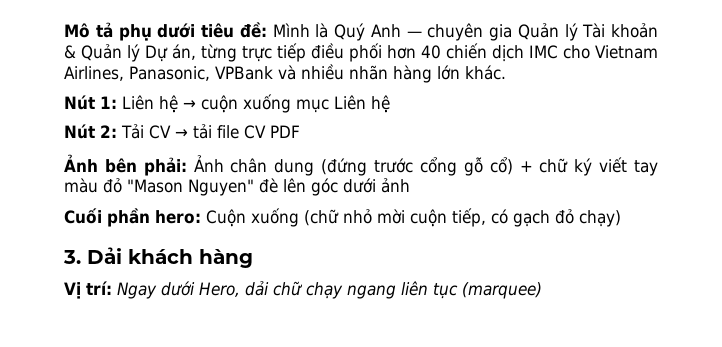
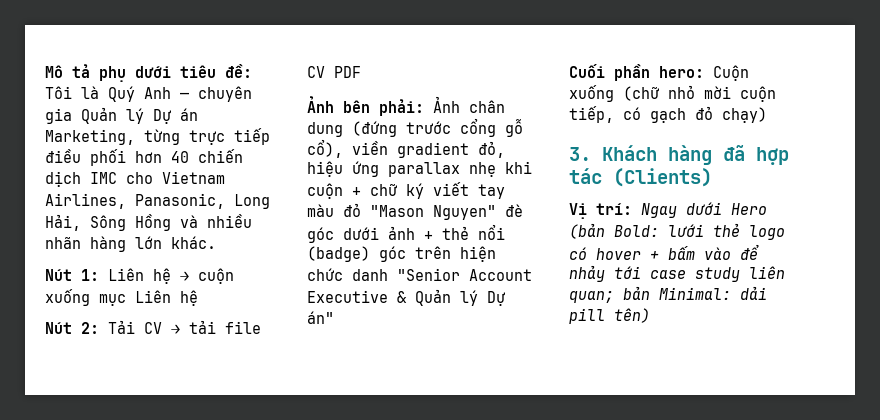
- Mô tả phụ dưới tiêu đề: Mình là Quý Anh — chuyên gia Quản lý Tài khoản & Quản lý Dự án, từng trực tiếp điều phối hơn 40 chiến dịch IMC cho Vietnam Airlines, Panasonic, VPBank và nhiều nhãn hàng lớn khác.
+ Mô tả phụ dưới tiêu đề: Tôi là Quý Anh — chuyên gia Quản lý Dự án Marketing, từng trực tiếp điều phối hơn 40 chiến dịch IMC cho Vietnam Airlines, Panasonic, Long Hải, Sông Hồng và nhiều nhãn hàng lớn khác.
- Ảnh bên phải: Ảnh chân dung (đứng trước cổng gỗ cổ) + chữ ký viết tay màu đỏ "Mason Nguyen" đè lên góc dưới ảnh
+ Ảnh bên phải: Ảnh chân dung (đứng trước cổng gỗ cổ), viền gradient đỏ, hiệu ứng parallax nhẹ khi cuộn + chữ ký viết tay màu đỏ "Mason Nguyen" đè góc dưới ảnh + thẻ nổi (badge) góc trên hiện chức danh "Senior Account Executive & Quản lý Dự án"
- 3. Dải khách hàng
+ 3. Khách hàng đã hợp tác (Clients)
- Vị trí: Ngay dưới Hero, dải chữ chạy ngang liên tục (marquee)
+ Vị trí: Ngay dưới Hero (bản Bold: lưới thẻ logo có hover + bấm vào để nhảy tới case study liên quan; bản Minimal: dải pill tên)

